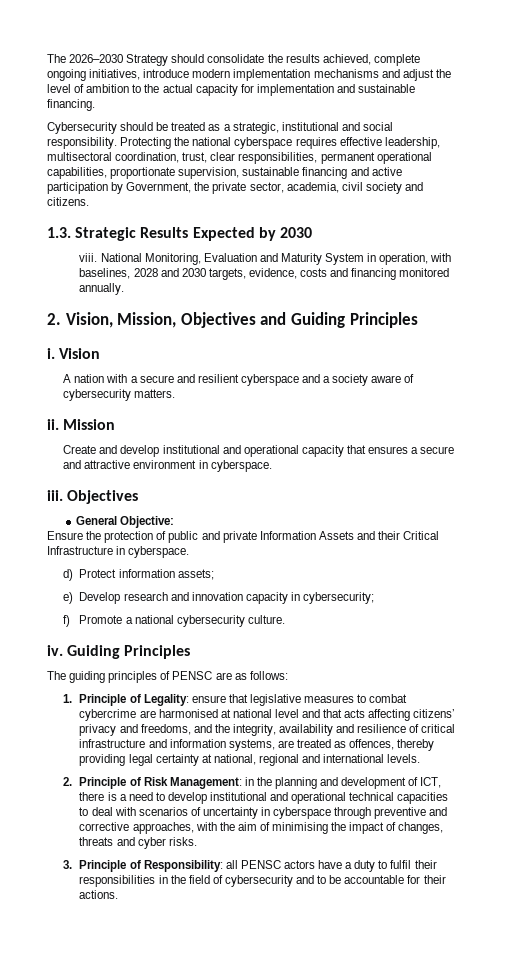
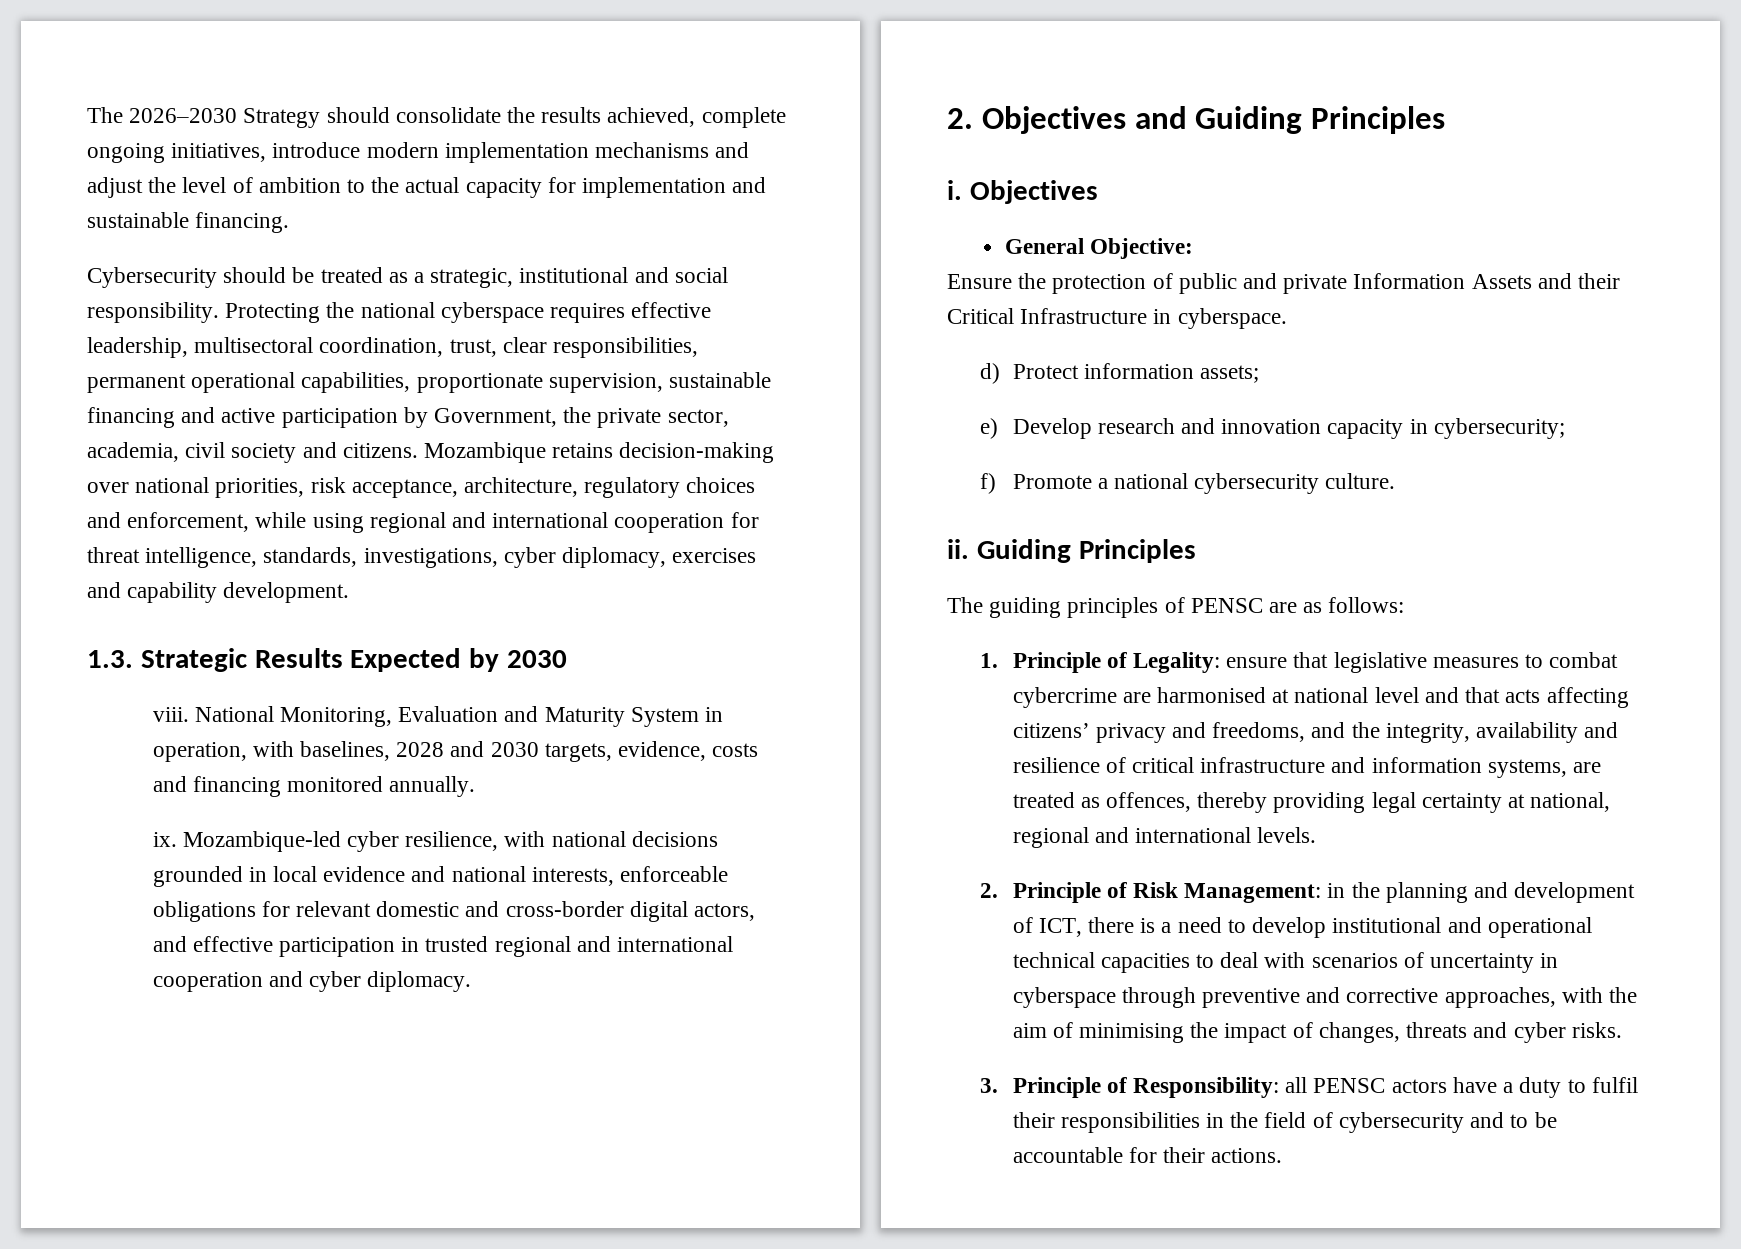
+ Mozambique retains decision-making over national priorities, risk acceptance, architecture, regulatory choices and enforcement, while using regional and international cooperation for threat intelligence, standards, investigations, cyber diplomacy, exercises and capability development.
- 2. Vision, Mission, Objectives and Guiding Principles
+ ix. Mozambique-led cyber resilience, with national decisions grounded in local evidence and national interests, enforceable obligations for relevant domestic and cross-border digital actors, and effective participation in trusted regional and international cooperation and cyber diplomacy.
+ 2. Objectives and Guiding Principles
- Vision
- A nation with a secure and resilient cyberspace and a society aware of cybersecurity matters.
- ii. Mission
- Create and develop institutional and operational capacity that ensures a secure and attractive environment in cyberspace.
- iii.
- iv.
+ ii.

